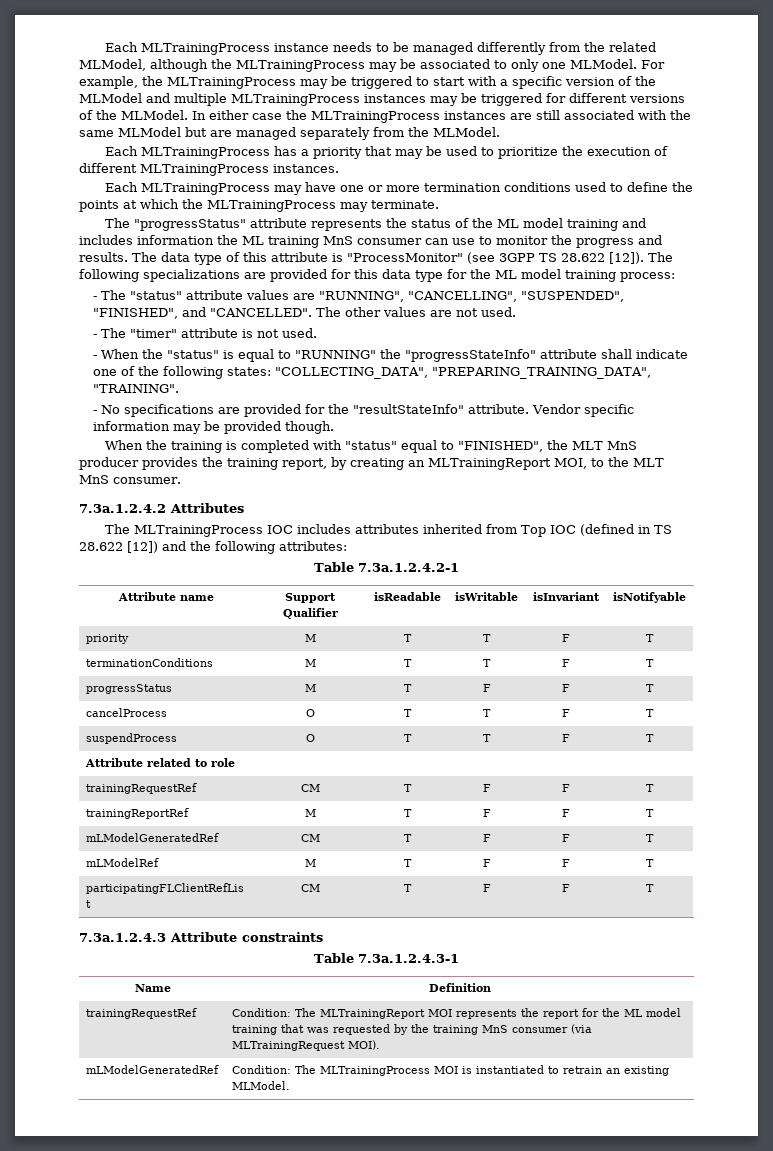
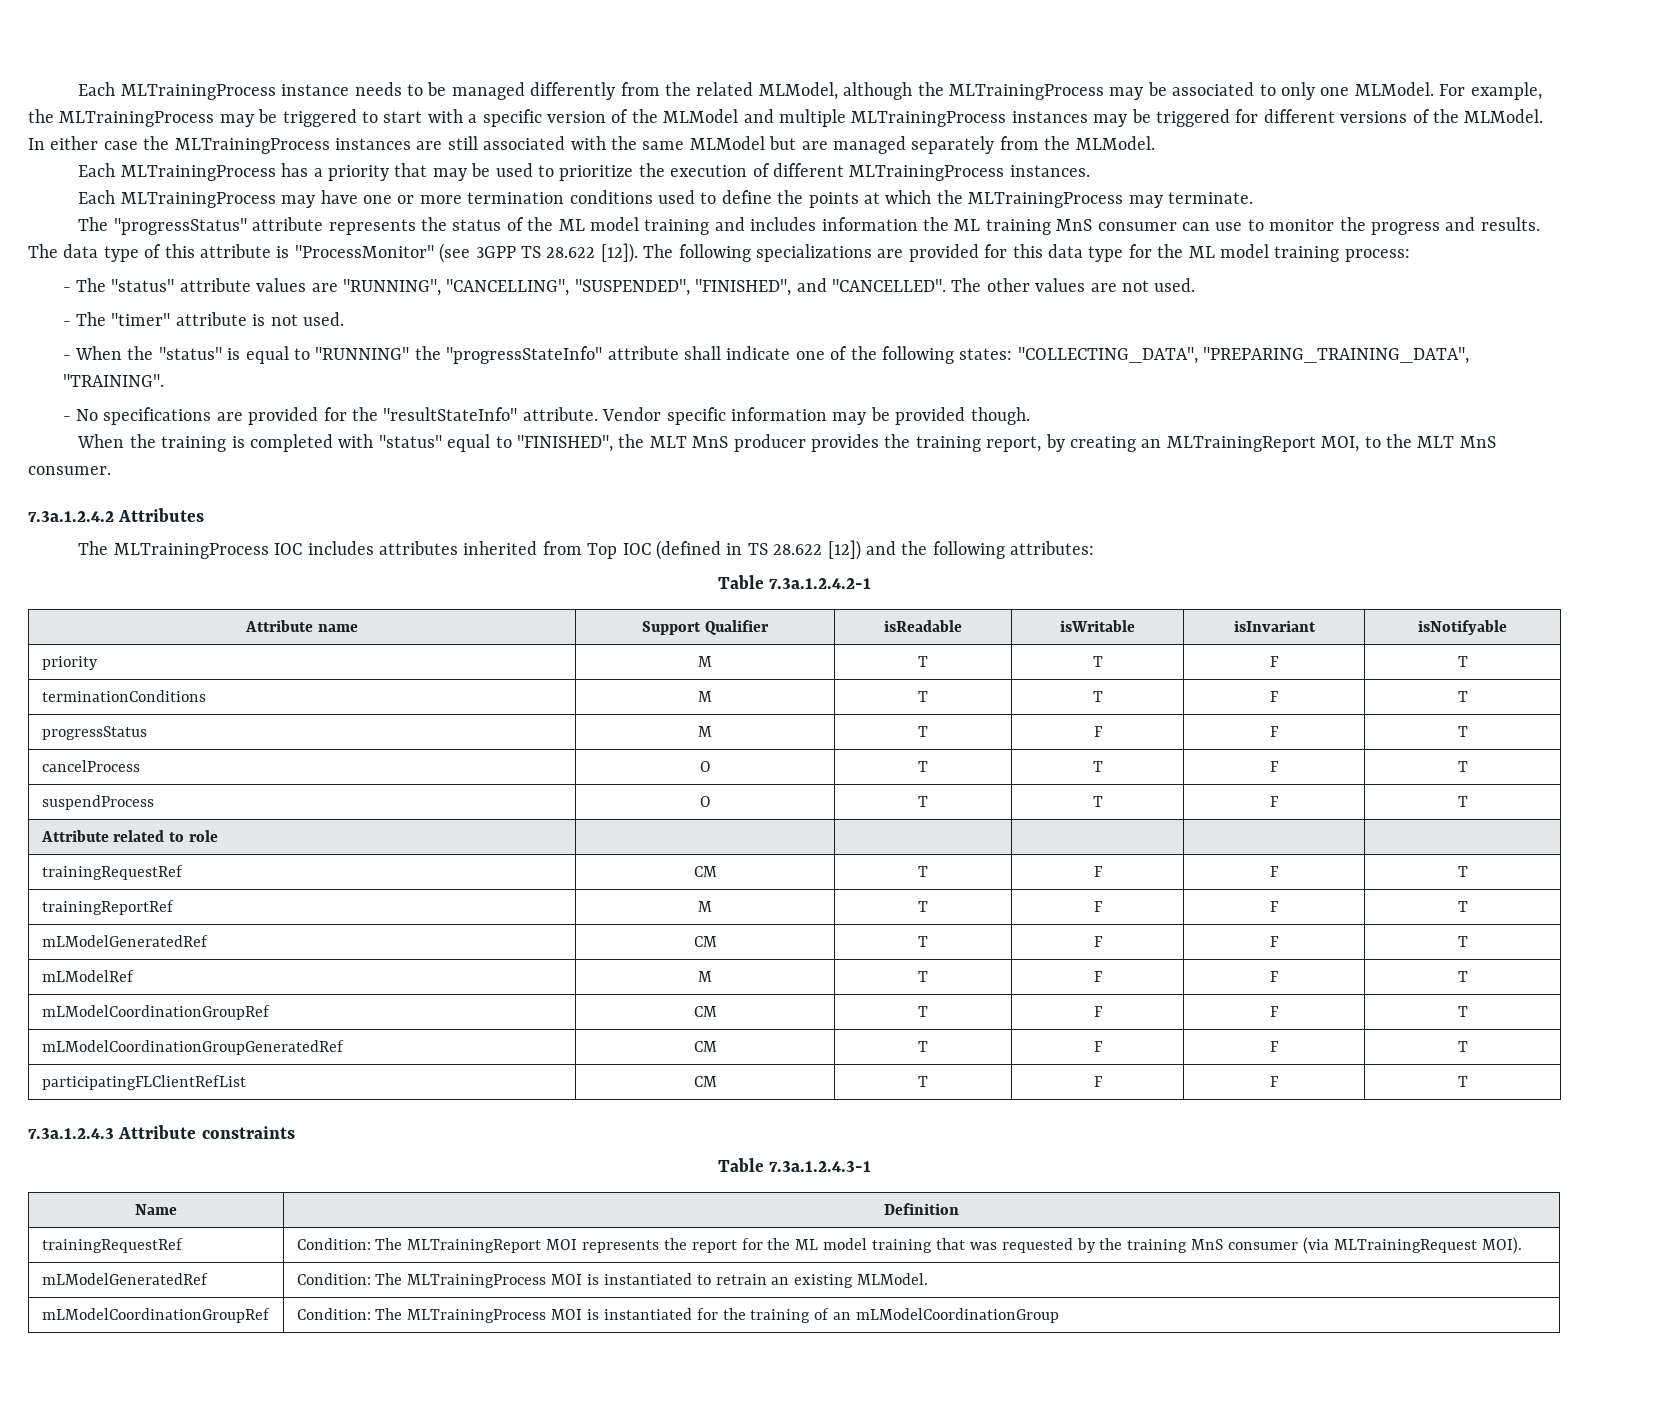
+ mLModelCoordinationGroupRef | CM | T | F | F | T
+ mLModelCoordinationGroupGeneratedRef | CM | T | F | F | T
+ mLModelCoordinationGroupRef | Condition: The MLTrainingProcess MOI is instantiated for the training of an mLModelCoordinationGroup

